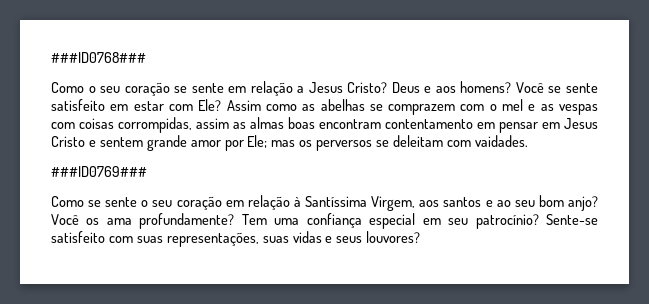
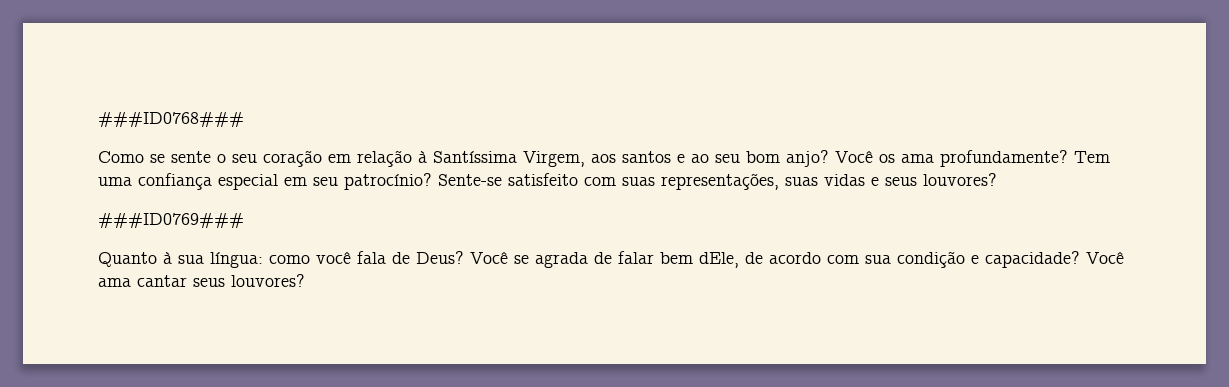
- Como o seu coração se sente em relação a Jesus Cristo? Deus e aos homens? Você se sente satisfeito em estar com Ele? Assim como as abelhas se comprazem com o mel e as vespas com coisas corrompidas, assim as almas boas encontram contentamento em pensar em Jesus Cristo e sentem grande amor por Ele; mas os perversos se deleitam com vaidades.
- ###ID0769###
+ ###ID0769###
+ Quanto à sua língua: como você fala de Deus? Você se agrada de falar bem dEle, de acordo com sua condição e capacidade? Você ama cantar seus louvores?

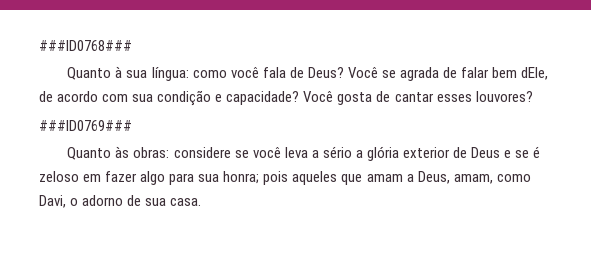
- Como se sente o seu coração em relação à Santíssima Virgem, aos santos e ao seu bom anjo? Você os ama profundamente? Tem uma confiança especial em seu patrocínio? Sente-se satisfeito com suas representações, suas vidas e seus louvores?
- ###ID0769###
- Você ama cantar seus louvores?
+ Você gosta de cantar esses louvores?
+ ###ID0769###
+ Quanto às obras: considere se você leva a sério a glória exterior de Deus e se é zeloso em fazer algo para sua honra; pois aqueles que amam a Deus, amam, como Davi, o adorno de sua casa.

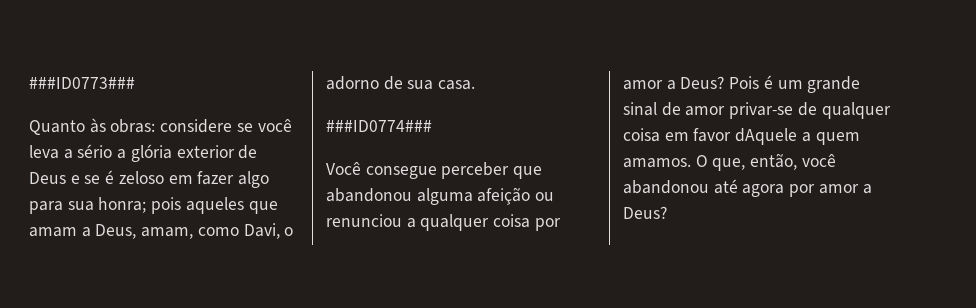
- ###ID0768###
- Quanto à sua língua: como você fala de Deus? Você se agrada de falar bem dEle, de acordo com sua condição e capacidade? Você gosta de cantar esses louvores?
- ###ID0769###
+ ###ID0773###
+ ###ID0774###
+ Você consegue perceber que abandonou alguma afeição ou renunciou a qualquer coisa por amor a Deus? Pois é um grande sinal de amor privar-se de qualquer coisa em favor dAquele a quem amamos. O que, então, você abandonou até agora por amor a Deus?

